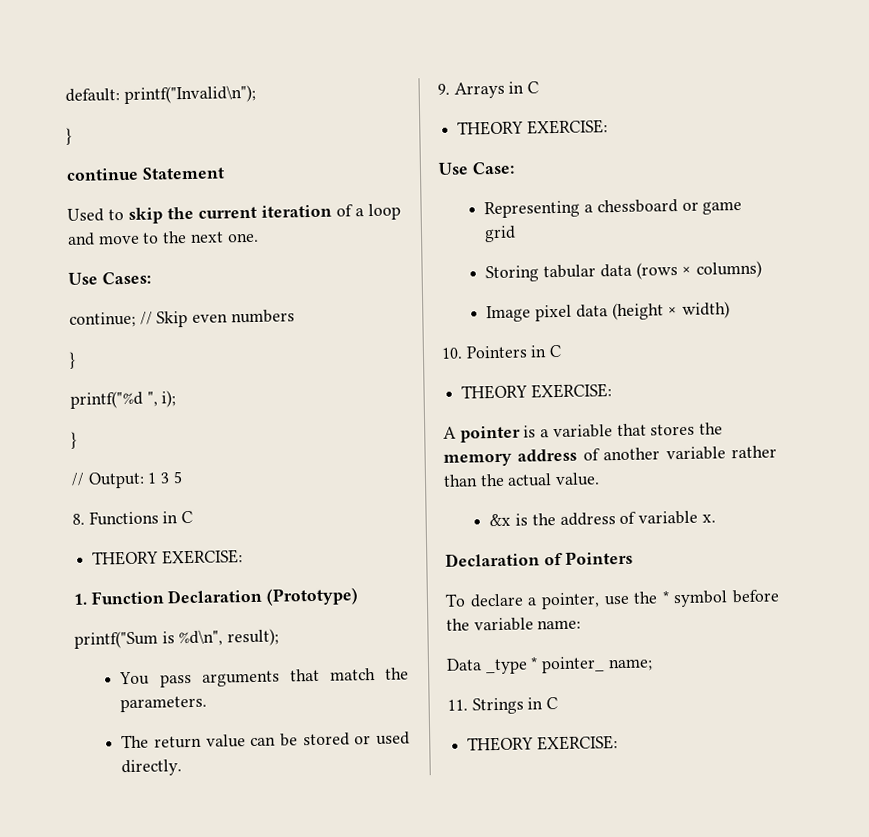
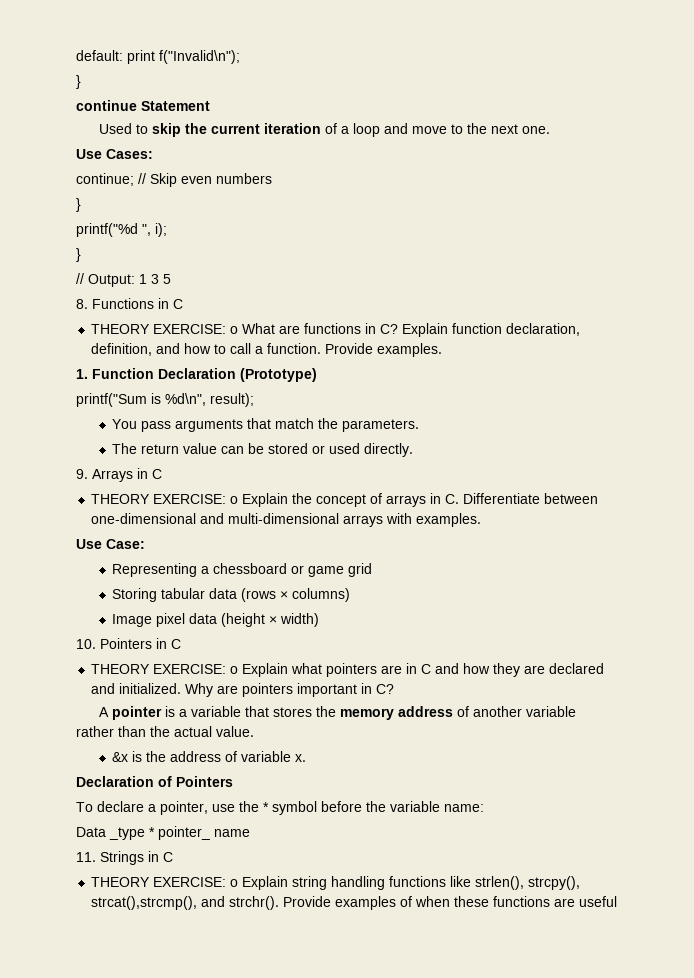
- default: printf("Invalid\n");
+ default: print f("Invalid\n");
  8. Functions in C
- THEORY EXERCISE:
+ THEORY EXERCISE: o What are functions in C? Explain function declaration, definition, and how to call a function. Provide examples.
  9. Arrays in C
- THEORY EXERCISE:
+ THEORY EXERCISE: o Explain the concept of arrays in C. Differentiate between one-dimensional and multi-dimensional arrays with examples.
  10. Pointers in C
- THEORY EXERCISE:
+ THEORY EXERCISE: o Explain what pointers are in C and how they are declared and initialized. Why are pointers important in C?
- Data _type * pointer_ name;
+ Data _type * pointer_ name
  11. Strings in C
- THEORY EXERCISE:
+ THEORY EXERCISE: o Explain string handling functions like strlen(), strcpy(), strcat(),strcmp(), and strchr(). Provide examples of when these functions are useful

